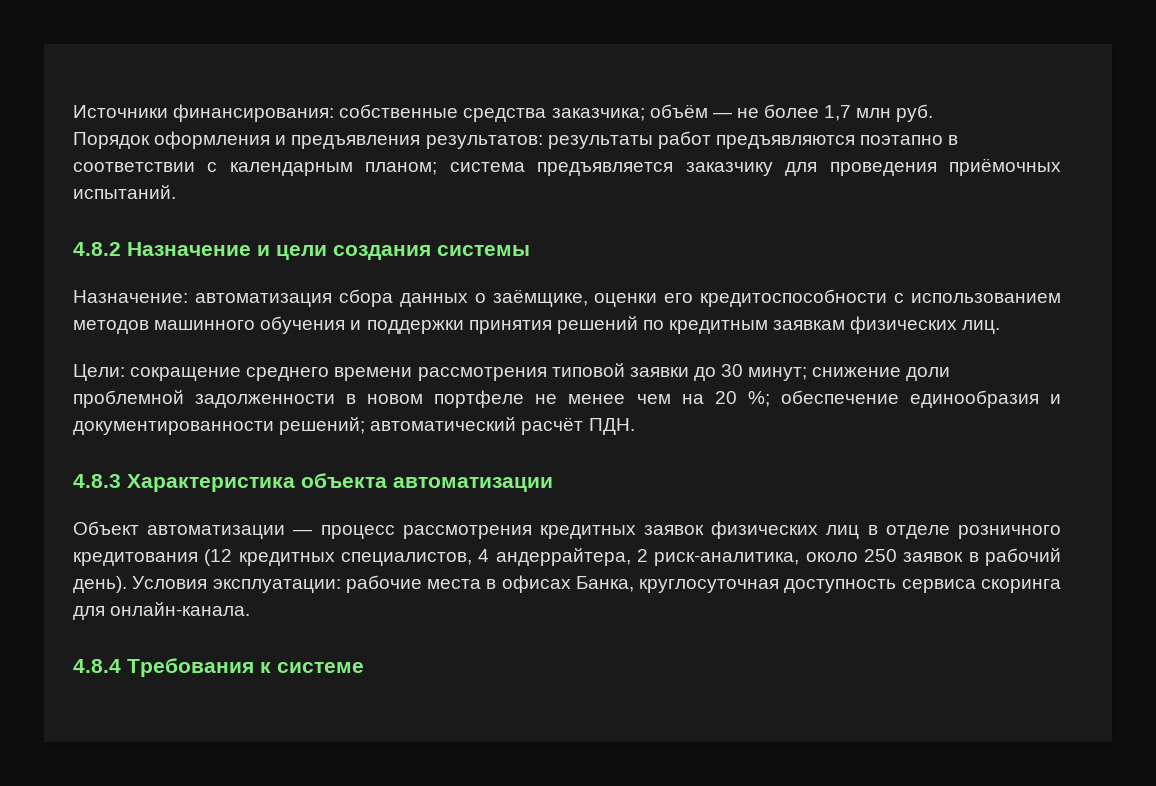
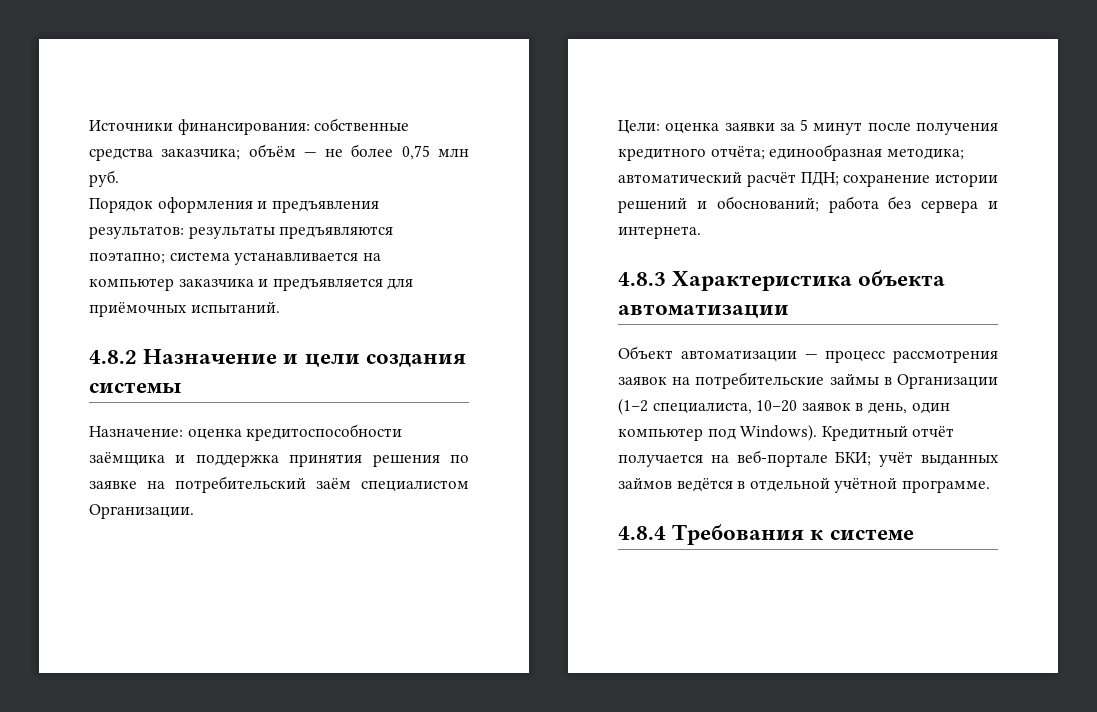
- Источники финансирования: собственные средства заказчика; объём — не более 1,7 млн руб.
+ Источники финансирования: собственные средства заказчика; объём — не более 0,75 млн руб.
- Порядок оформления и предъявления результатов: результаты работ предъявляются поэтапно в соответствии с календарным планом; система предъявляется заказчику для проведения приёмочных испытаний.
+ Порядок оформления и предъявления результатов: результаты предъявляются поэтапно; система устанавливается на компьютер заказчика и предъявляется для приёмочных испытаний.
- Назначение: автоматизация сбора данных о заёмщике, оценки его кредитоспособности с использованием методов машинного обучения и поддержки принятия решений по кредитным заявкам физических лиц.
- Цели: сокращение среднего времени рассмотрения типовой заявки до 30 минут; снижение доли проблемной задолженности в новом портфеле не менее чем на 20 %; обеспечение единообразия и документированности решений; автоматический расчёт ПДН.
+ Назначение: оценка кредитоспособности заёмщика и поддержка принятия решения по заявке на потребительский заём специалистом Организации.
+ Цели: оценка заявки за 5 минут после получения кредитного отчёта; единообразная методика; автоматический расчёт ПДН; сохранение истории решений и обоснований; работа без сервера и интернета.
- Объект автоматизации — процесс рассмотрения кредитных заявок физических лиц в отделе розничного кредитования (12 кредитных специалистов, 4 андеррайтера, 2 риск-аналитика, около 250 заявок в рабочий день). Условия эксплуатации: рабочие места в офисах Банка, круглосуточная доступность сервиса скоринга для онлайн-канала.
+ Объект автоматизации — процесс рассмотрения заявок на потребительские займы в Организации (1–2 специалиста, 10–20 заявок в день, один компьютер под Windows). Кредитный отчёт получается на веб-портале БКИ; учёт выданных займов ведётся в отдельной учётной программе.

